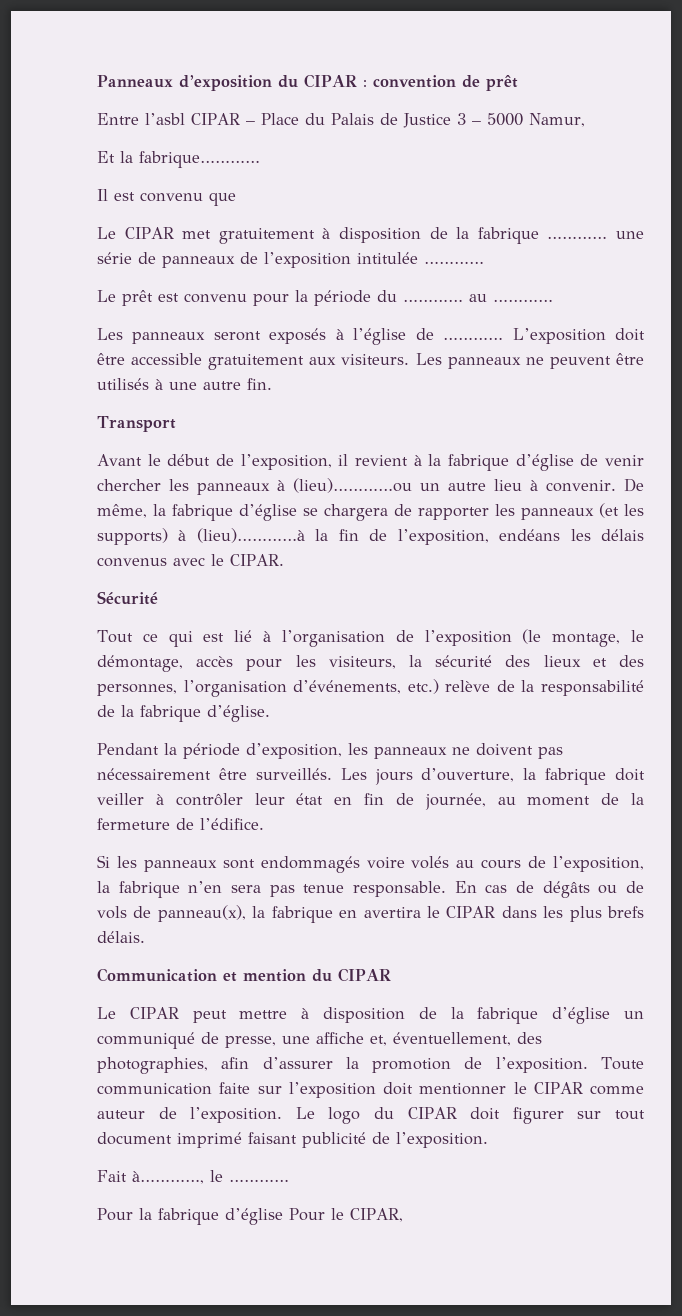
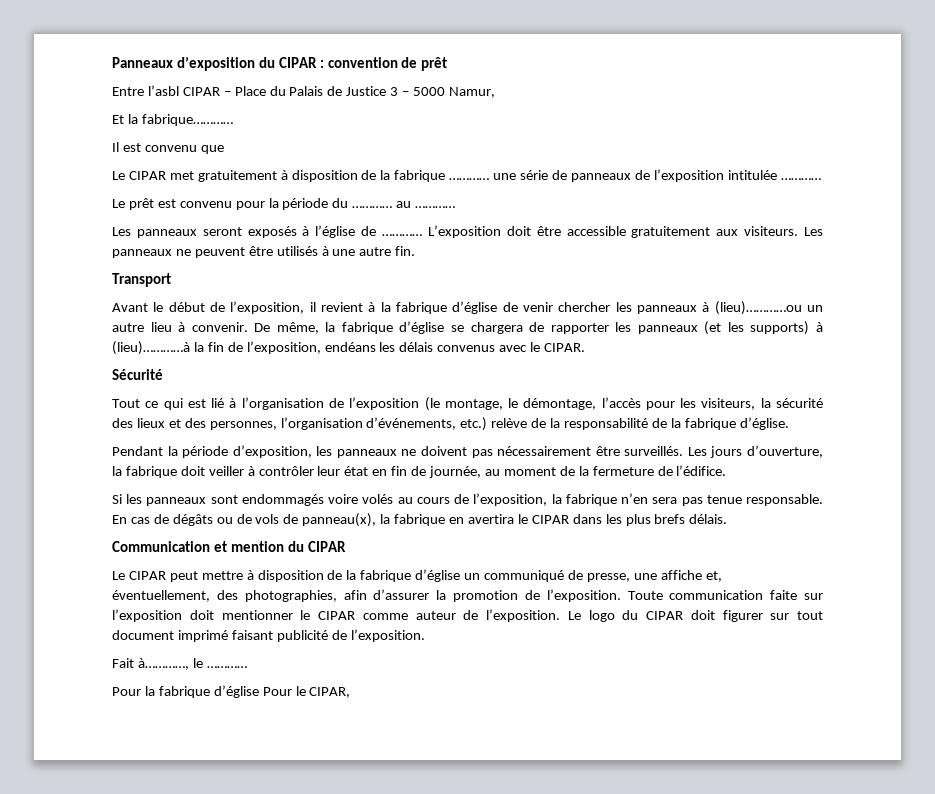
- Tout ce qui est lié à l’organisation de l’exposition (le montage, le démontage, accès pour les visiteurs, la sécurité des lieux et des personnes, l’organisation d’événements, etc.) relève de la responsabilité de la fabrique d’église.
+ Tout ce qui est lié à l’organisation de l’exposition (le montage, le démontage, l’accès pour les visiteurs, la sécurité des lieux et des personnes, l’organisation d’événements, etc.) relève de la responsabilité de la fabrique d’église.

